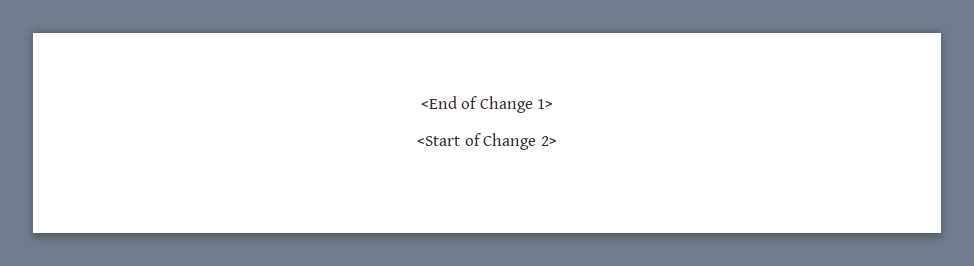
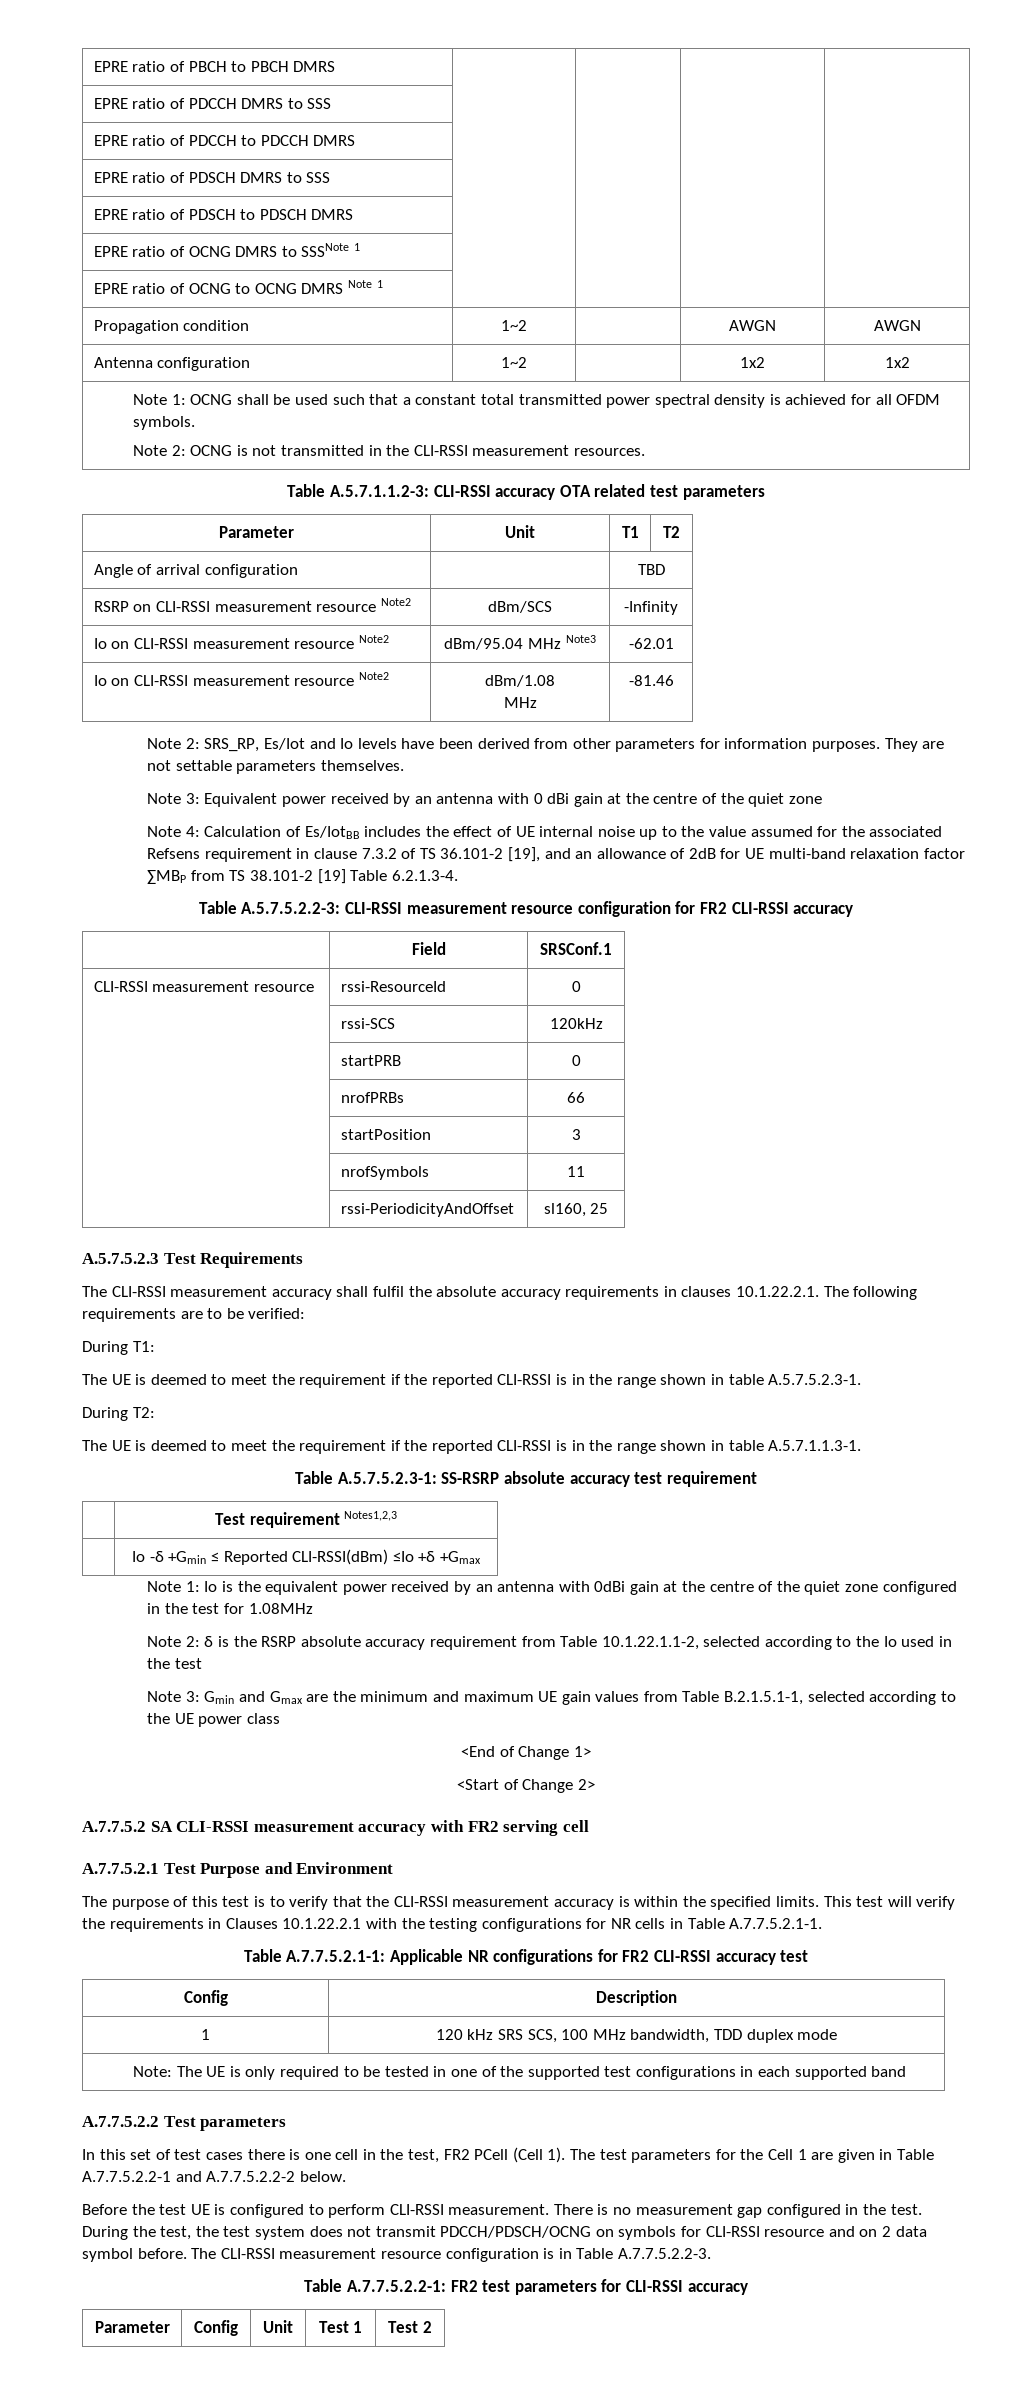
+ EPRE ratio of PBCH to PBCH DMRS | | | |
+ EPRE ratio of PDCCH DMRS to SSS | | | |
+ EPRE ratio of PDCCH to PDCCH DMRS | | | |
+ EPRE ratio of PDSCH DMRS to SSS | | | |
+ EPRE ratio of PDSCH to PDSCH DMRS | | | |
+ EPRE ratio of OCNG DMRS to SSSNote 1 | | | |
+ EPRE ratio of OCNG to OCNG DMRS Note 1 | | | |
+ Propagation condition | 1~2 | | AWGN | AWGN
+ Antenna configuration | 1~2 | | 1x2 | 1x2
+ Note 1: OCNG shall be used such that a constant total transmitted power spectral density is achieved for all OFDM symbols.
+ Note 2: OCNG is not transmitted in the CLI-RSSI measurement resources.
+ Table A.5.7.1.1.2-3: CLI-RSSI accuracy OTA related test parameters
+ Parameter | Unit | T1 | T2
+ Angle of arrival configuration | | TBD
+ RSRP on CLI-RSSI measurement resource Note2 | dBm/SCS | -Infinity
+ Io on CLI-RSSI measurement resource Note2 | dBm/95.04 MHz Note3 | -62.01
+ Io on CLI-RSSI measurement resource Note2 | dBm/1.08
+ MHz | -81.46
+ Note 2: SRS_RP, Es/Iot and Io levels have been derived from other parameters for information purposes. They are not settable parameters themselves.
+ Note 3: Equivalent power received by an antenna with 0 dBi gain at the centre of the quiet zone
+ Note 4: Calculation of Es/IotBB includes the effect of UE internal noise up to the value assumed for the associated Refsens requirement in clause 7.3.2 of TS 36.101-2 [19], and an allowance of 2dB for UE multi-band relaxation factor ∑MBP from TS 38.101-2 [19] Table 6.2.1.3-4.
+ Table A.5.7.5.2.2-3: CLI-RSSI measurement resource configuration for FR2 CLI-RSSI accuracy
+ | Field | SRSConf.1
+ CLI-RSSI measurement resource | rssi-ResourceId | 0
+ | rssi-SCS | 120kHz
+ | startPRB | 0
+ | nrofPRBs | 66
+ | startPosition | 3
+ | nrofSymbols | 11
+ | rssi-PeriodicityAndOffset | sl160, 25
+ A.5.7.5.2.3 Test Requirements
+ The CLI-RSSI measurement accuracy shall fulfil the absolute accuracy requirements in clauses 10.1.22.2.1. The following requirements are to be verified:
+ During T1:
+ The UE is deemed to meet the requirement if the reported CLI-RSSI is in the range shown in table A.5.7.5.2.3-1.
+ During T2:
+ The UE is deemed to meet the requirement if the reported CLI-RSSI is in the range shown in table A.5.7.1.1.3-1.
+ Table A.5.7.5.2.3-1: SS-RSRP absolute accuracy test requirement
+ | Test requirement Notes1,2,3
+ | Io -δ +Gmin ≤ Reported CLI-RSSI(dBm) ≤Io +δ +Gmax
+ Note 1: Io is the equivalent power received by an antenna with 0dBi gain at the centre of the quiet zone configured in the test for 1.08MHz
+ Note 2: δ is the RSRP absolute accuracy requirement from Table 10.1.22.1.1-2, selected according to the Io used in the test
+ Note 3: Gmin and Gmax are the minimum and maximum UE gain values from Table B.2.1.5.1-1, selected according to the UE power class
+ A.7.7.5.2 SA CLI-RSSI measurement accuracy with FR2 serving cell
+ A.7.7.5.2.1 Test Purpose and Environment
+ The purpose of this test is to verify that the CLI-RSSI measurement accuracy is within the specified limits. This test will verify the requirements in Clauses 10.1.22.2.1 with the testing configurations for NR cells in Table A.7.7.5.2.1-1.
+ Table A.7.7.5.2.1-1: Applicable NR configurations for FR2 CLI-RSSI accuracy test
+ Config | Description
+ 1 | 120 kHz SRS SCS, 100 MHz bandwidth, TDD duplex mode
+ Note: The UE is only required to be tested in one of the supported test configurations in each supported band
+ A.7.7.5.2.2 Test parameters
+ In this set of test cases there is one cell in the test, FR2 PCell (Cell 1). The test parameters for the Cell 1 are given in Table A.7.7.5.2.2-1 and A.7.7.5.2.2-2 below.
+ Before the test UE is configured to perform CLI-RSSI measurement. There is no measurement gap configured in the test. During the test, the test system does not transmit PDCCH/PDSCH/OCNG on symbols for CLI-RSSI resource and on 2 data symbol before. The CLI-RSSI measurement resource configuration is in Table A.7.7.5.2.2-3.
+ Table A.7.7.5.2.2-1: FR2 test parameters for CLI-RSSI accuracy
+ Parameter | Config | Unit | Test 1 | Test 2

